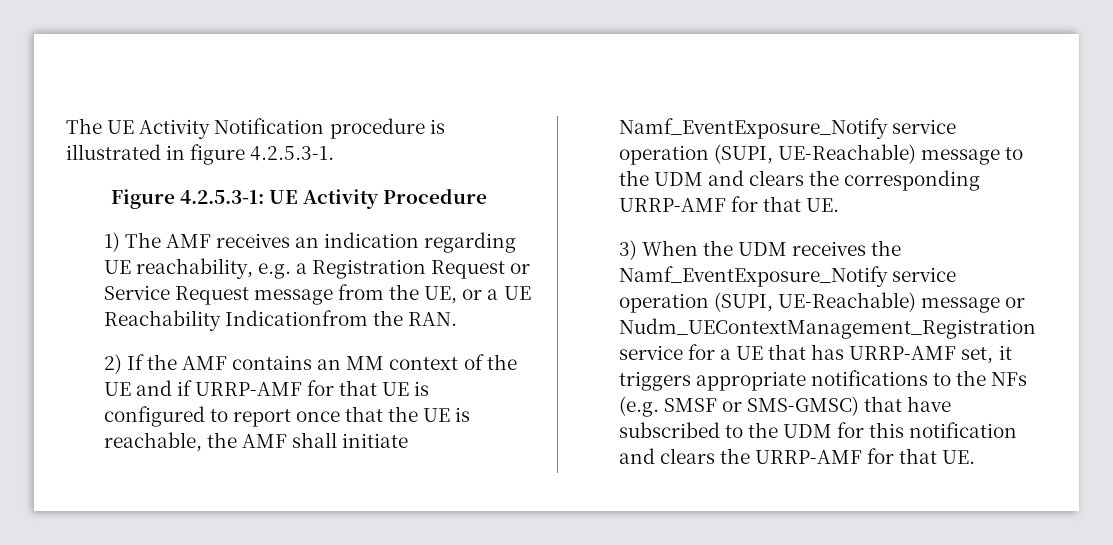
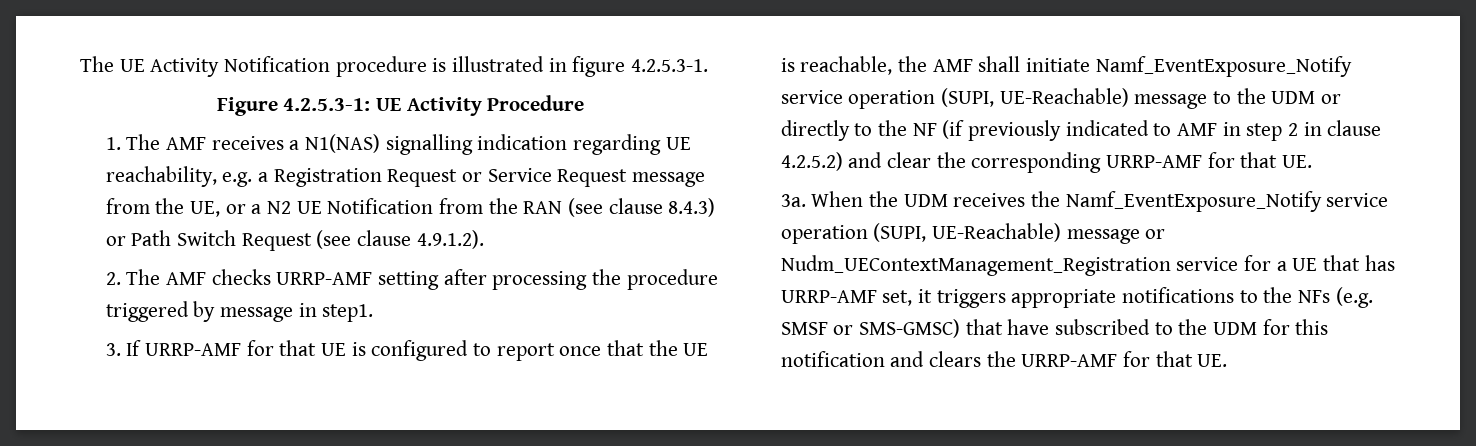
- 1) The AMF receives an indication regarding UE reachability, e.g. a Registration Request or Service Request message from the UE, or a UE Reachability Indicationfrom the RAN.
- 2) If the AMF contains an MM context of the UE and if URRP-AMF for that UE is configured to report once that the UE is reachable, the AMF shall initiate Namf_EventExposure_Notify service operation (SUPI, UE-Reachable) message to the UDM and clears the corresponding URRP-AMF for that UE.
+ 1. The AMF receives a N1(NAS) signalling indication regarding UE reachability, e.g. a Registration Request or Service Request message from the UE, or a N2 UE Notification from the RAN (see clause 8.4.3) or Path Switch Request (see clause 4.9.1.2).
+ 2. The AMF checks URRP-AMF setting after processing the procedure triggered by message in step1.
+ 3. If URRP-AMF for that UE is configured to report once that the UE is reachable, the AMF shall initiate Namf_EventExposure_Notify service operation (SUPI, UE-Reachable) message to the UDM or directly to the NF (if previously indicated to AMF in step 2 in clause 4.2.5.2) and clear the corresponding URRP-AMF for that UE.
- 3) When the UDM receives the Namf_EventExposure_Notify service operation (SUPI, UE-Reachable) message or Nudm_UEContextManagement_Registration service for a UE that has URRP-AMF set, it triggers appropriate notifications to the NFs (e.g. SMSF or SMS-GMSC) that have subscribed to the UDM for this notification and clears the URRP-AMF for that UE.
+ 3a. When the UDM receives the Namf_EventExposure_Notify service operation (SUPI, UE-Reachable) message or Nudm_UEContextManagement_Registration service for a UE that has URRP-AMF set, it triggers appropriate notifications to the NFs (e.g. SMSF or SMS-GMSC) that have subscribed to the UDM for this notification and clears the URRP-AMF for that UE.

